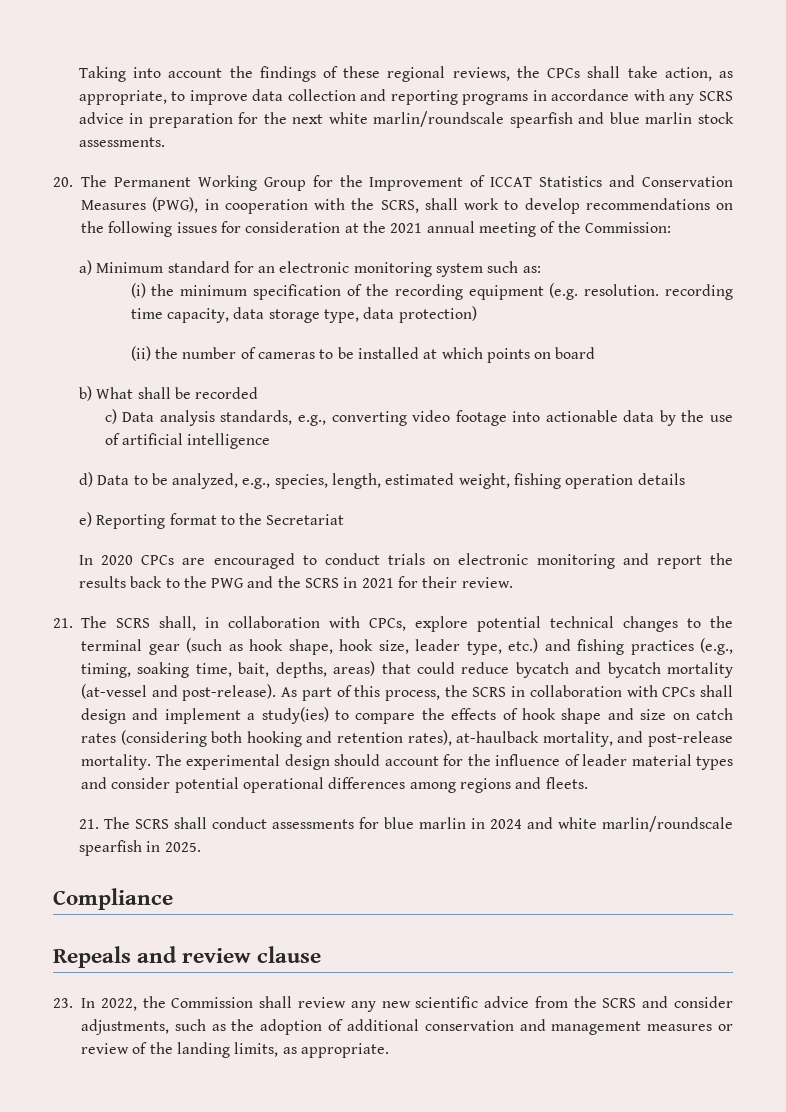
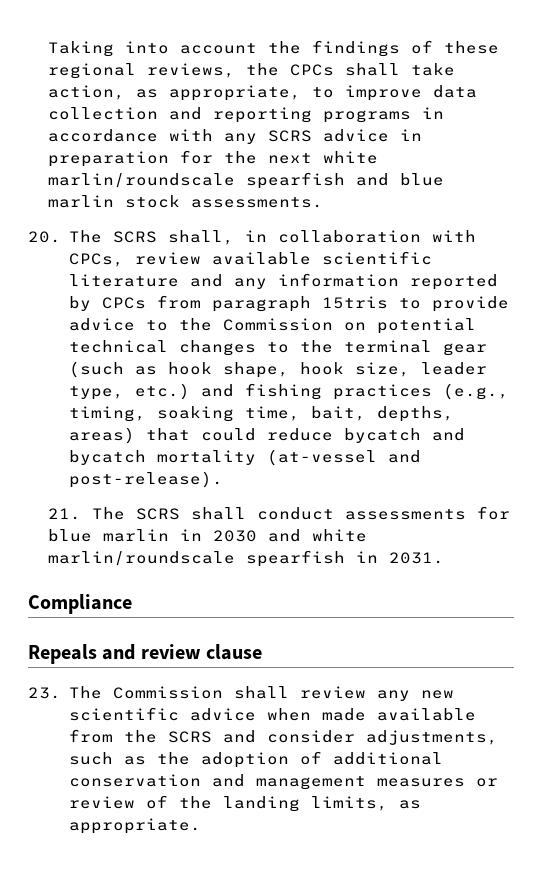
- 20. The Permanent Working Group for the Improvement of ICCAT Statistics and Conservation Measures (PWG), in cooperation with the SCRS, shall work to develop recommendations on the following issues for consideration at the 2021 annual meeting of the Commission:
- a) Minimum standard for an electronic monitoring system such as:
- (i) the minimum specification of the recording equipment (e.g. resolution. recording time capacity, data storage type, data protection)
- (ii) the number of cameras to be installed at which points on board
- b) What shall be recorded
- c) Data analysis standards, e.g., converting video footage into actionable data by the use of artificial intelligence
- d) Data to be analyzed, e.g., species, length, estimated weight, fishing operation details
- e) Reporting format to the Secretariat
- In 2020 CPCs are encouraged to conduct trials on electronic monitoring and report the results back to the PWG and the SCRS in 2021 for their review.
- 21. The SCRS shall, in collaboration with CPCs, explore potential technical changes to the terminal gear (such as hook shape, hook size, leader type, etc.) and fishing practices (e.g., timing, soaking time, bait, depths, areas) that could reduce bycatch and bycatch mortality (at-vessel and post-release). As part of this process, the SCRS in collaboration with CPCs shall design and implement a study(ies) to compare the effects of hook shape and size on catch rates (considering both hooking and retention rates), at-haulback mortality, and post-release mortality. The experimental design should account for the influence of leader material types and consider potential operational differences among regions and fleets.
+ 20. The SCRS shall, in collaboration with CPCs, review available scientific literature and any information reported by CPCs from paragraph 15tris to provide advice to the Commission on potential technical changes to the terminal gear (such as hook shape, hook size, leader type, etc.) and fishing practices (e.g., timing, soaking time, bait, depths, areas) that could reduce bycatch and bycatch mortality (at-vessel and post-release).
- 21. The SCRS shall conduct assessments for blue marlin in 2024 and white marlin/roundscale spearfish in 2025.
+ 21. The SCRS shall conduct assessments for blue marlin in 2030 and white marlin/roundscale spearfish in 2031.
- 23. In 2022, the Commission shall review any new scientific advice from the SCRS and consider adjustments, such as the adoption of additional conservation and management measures or review of the landing limits, as appropriate.
+ 23. The Commission shall review any new scientific advice when made available from the SCRS and consider adjustments, such as the adoption of additional conservation and management measures or review of the landing limits, as appropriate.

